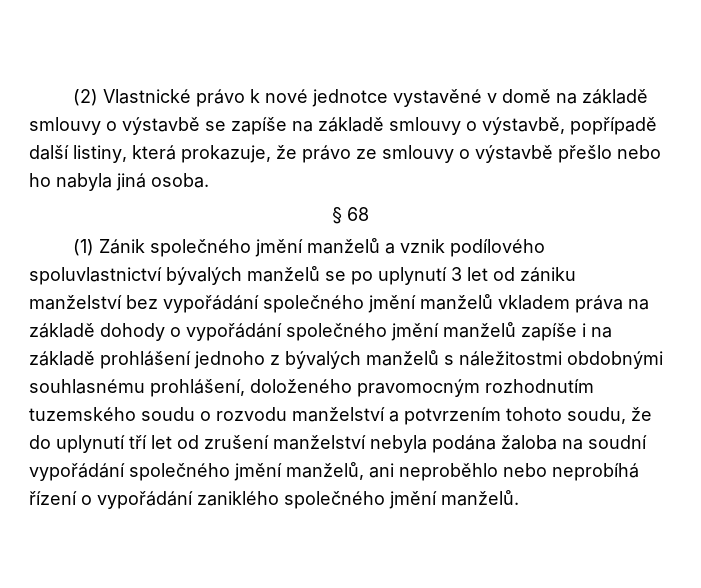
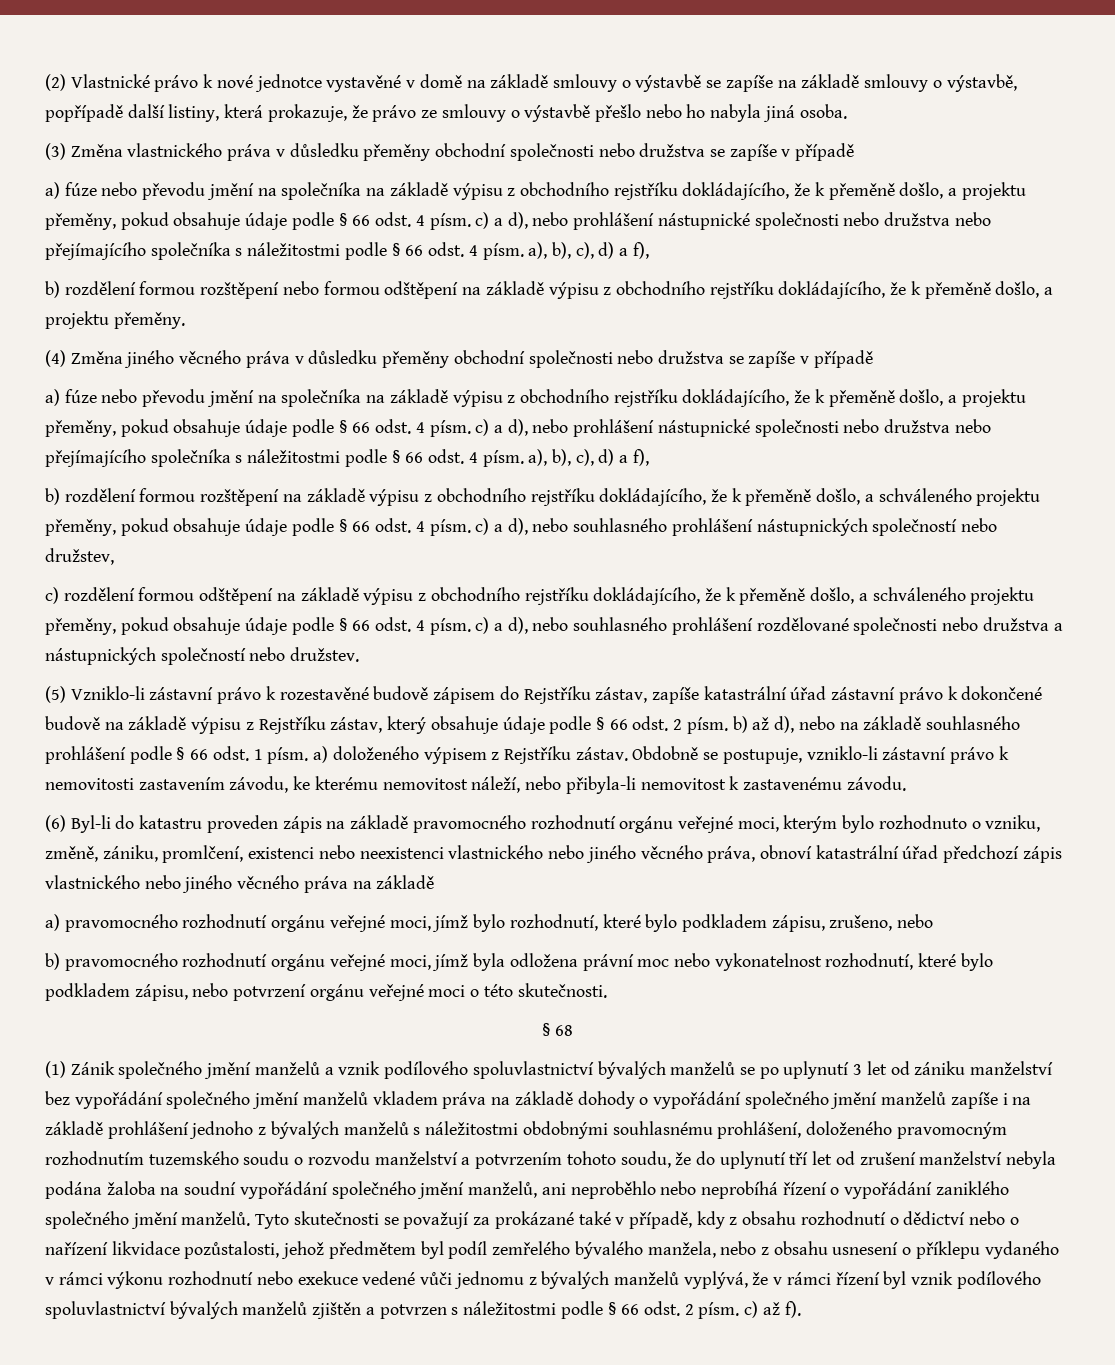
+ (3) Změna vlastnického práva v důsledku přeměny obchodní společnosti nebo družstva se zapíše v případě
+ a) fúze nebo převodu jmění na společníka na základě výpisu z obchodního rejstříku dokládajícího, že k přeměně došlo, a projektu přeměny, pokud obsahuje údaje podle § 66 odst. 4 písm. c) a d), nebo prohlášení nástupnické společnosti nebo družstva nebo přejímajícího společníka s náležitostmi podle § 66 odst. 4 písm. a), b), c), d) a f),
+ b) rozdělení formou rozštěpení nebo formou odštěpení na základě výpisu z obchodního rejstříku dokládajícího, že k přeměně došlo, a projektu přeměny.
+ (4) Změna jiného věcného práva v důsledku přeměny obchodní společnosti nebo družstva se zapíše v případě
+ a) fúze nebo převodu jmění na společníka na základě výpisu z obchodního rejstříku dokládajícího, že k přeměně došlo, a projektu přeměny, pokud obsahuje údaje podle § 66 odst. 4 písm. c) a d), nebo prohlášení nástupnické společnosti nebo družstva nebo přejímajícího společníka s náležitostmi podle § 66 odst. 4 písm. a), b), c), d) a f),
+ b) rozdělení formou rozštěpení na základě výpisu z obchodního rejstříku dokládajícího, že k přeměně došlo, a schváleného projektu přeměny, pokud obsahuje údaje podle § 66 odst. 4 písm. c) a d), nebo souhlasného prohlášení nástupnických společností nebo družstev,
+ c) rozdělení formou odštěpení na základě výpisu z obchodního rejstříku dokládajícího, že k přeměně došlo, a schváleného projektu přeměny, pokud obsahuje údaje podle § 66 odst. 4 písm. c) a d), nebo souhlasného prohlášení rozdělované společnosti nebo družstva a nástupnických společností nebo družstev.
+ (5) Vzniklo-li zástavní právo k rozestavěné budově zápisem do Rejstříku zástav, zapíše katastrální úřad zástavní právo k dokončené budově na základě výpisu z Rejstříku zástav, který obsahuje údaje podle § 66 odst. 2 písm. b) až d), nebo na základě souhlasného prohlášení podle § 66 odst. 1 písm. a) doloženého výpisem z Rejstříku zástav. Obdobně se postupuje, vzniklo-li zástavní právo k nemovitosti zastavením závodu, ke kterému nemovitost náleží, nebo přibyla-li nemovitost k zastavenému závodu.
+ (6) Byl-li do katastru proveden zápis na základě pravomocného rozhodnutí orgánu veřejné moci, kterým bylo rozhodnuto o vzniku, změně, zániku, promlčení, existenci nebo neexistenci vlastnického nebo jiného věcného práva, obnoví katastrální úřad předchozí zápis vlastnického nebo jiného věcného práva na základě
+ a) pravomocného rozhodnutí orgánu veřejné moci, jímž bylo rozhodnutí, které bylo podkladem zápisu, zrušeno, nebo
+ b) pravomocného rozhodnutí orgánu veřejné moci, jímž byla odložena právní moc nebo vykonatelnost rozhodnutí, které bylo podkladem zápisu, nebo potvrzení orgánu veřejné moci o této skutečnosti.
+ Tyto skutečnosti se považují za prokázané také v případě, kdy z obsahu rozhodnutí o dědictví nebo o nařízení likvidace pozůstalosti, jehož předmětem byl podíl zemřelého bývalého manžela, nebo z obsahu usnesení o příklepu vydaného v rámci výkonu rozhodnutí nebo exekuce vedené vůči jednomu z bývalých manželů vyplývá, že v rámci řízení byl vznik podílového spoluvlastnictví bývalých manželů zjištěn a potvrzen s náležitostmi podle § 66 odst. 2 písm. c) až f).

